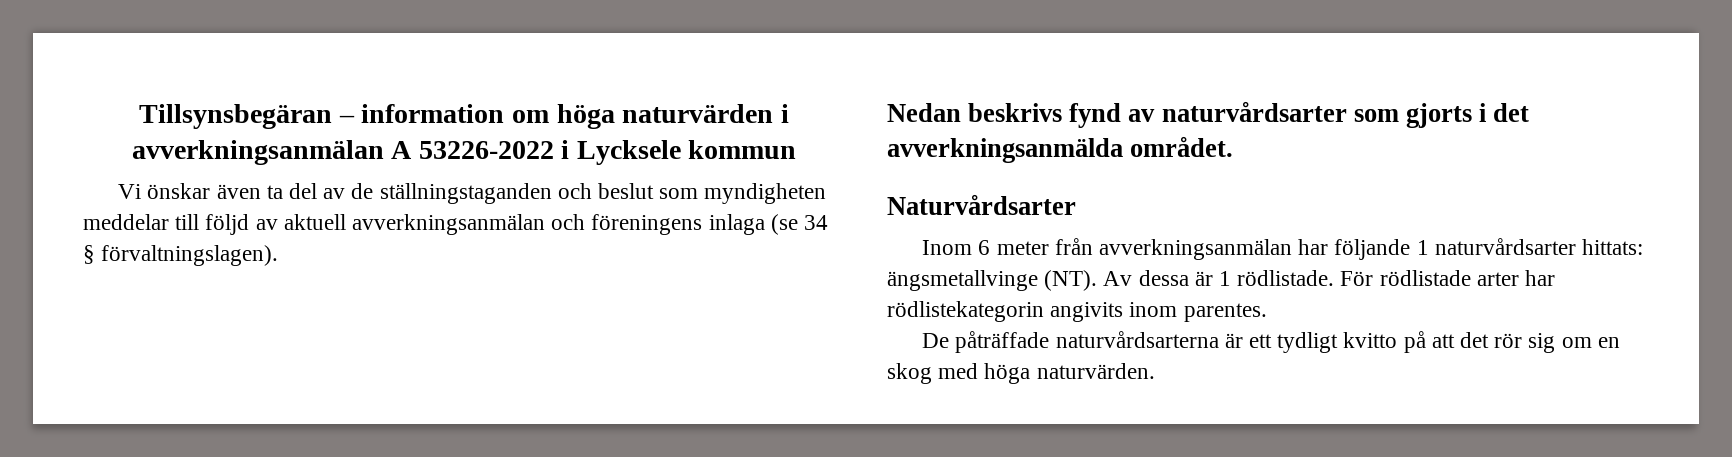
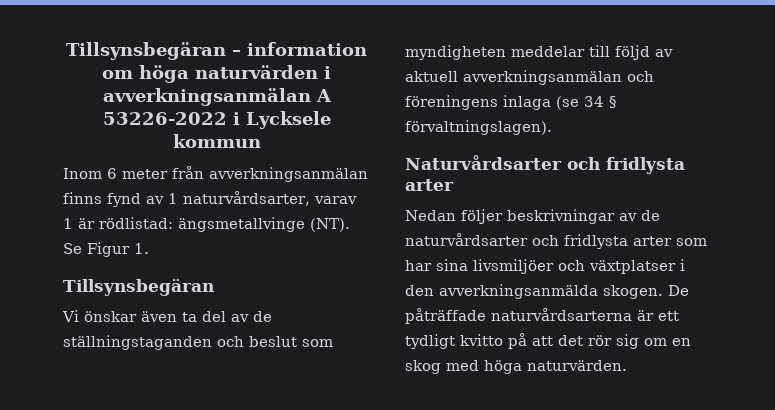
+ Inom 6 meter från avverkningsanmälan finns fynd av 1 naturvårdsarter, varav 1 är rödlistad: ängsmetallvinge (NT). Se Figur 1.
+ Tillsynsbegäran
- Nedan beskrivs fynd av naturvårdsarter som gjorts i det avverkningsanmälda området.
- Naturvårdsarter
- Inom 6 meter från avverkningsanmälan har följande 1 naturvårdsarter hittats: ängsmetallvinge (NT). Av dessa är 1 rödlistade. För rödlistade arter har rödlistekategorin angivits inom parentes.
- De påträffade naturvårdsarterna är ett tydligt kvitto på att det rör sig om en skog med höga naturvärden.
+ Naturvårdsarter och fridlysta arter
+ Nedan följer beskrivningar av de naturvårdsarter och fridlysta arter som har sina livsmiljöer och växtplatser i den avverkningsanmälda skogen. De påträffade naturvårdsarterna är ett tydligt kvitto på att det rör sig om en skog med höga naturvärden.

